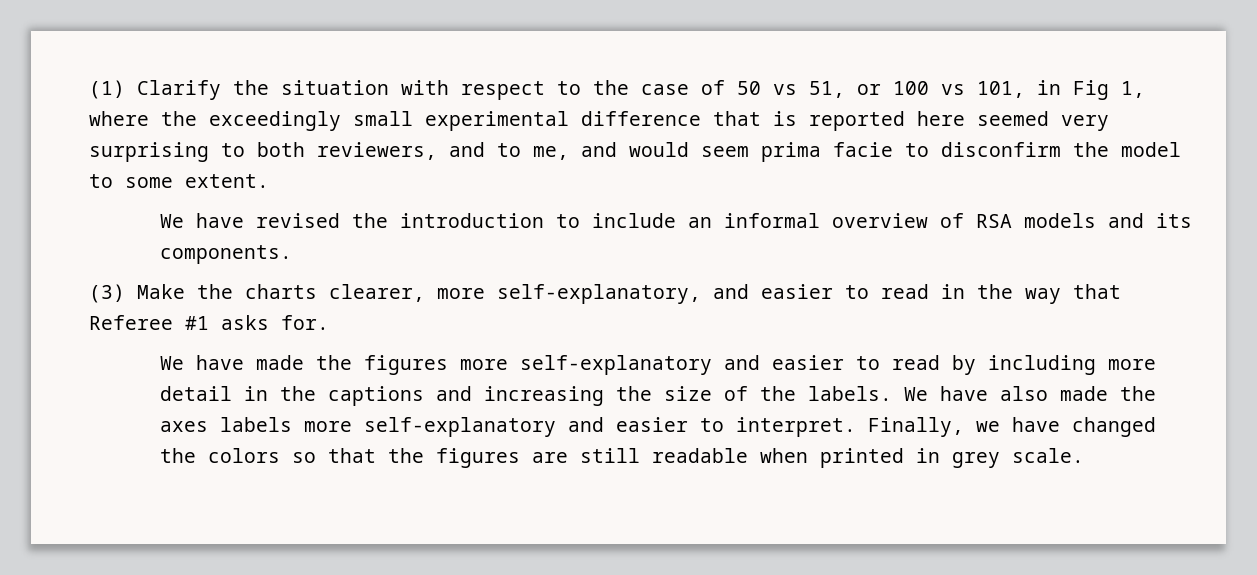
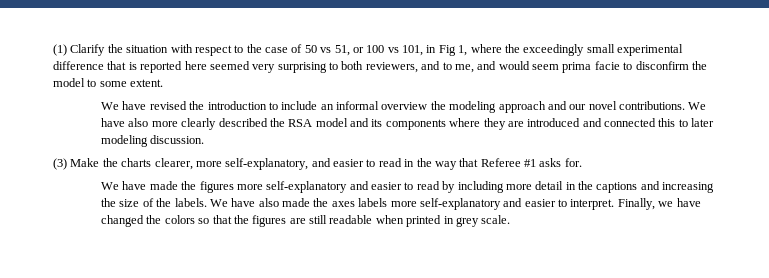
- We have revised the introduction to include an informal overview of RSA models and its components.
+ We have revised the introduction to include an informal overview the modeling approach and our novel contributions. We have also more clearly described the RSA model and its components where they are introduced and connected this to later modeling discussion.

